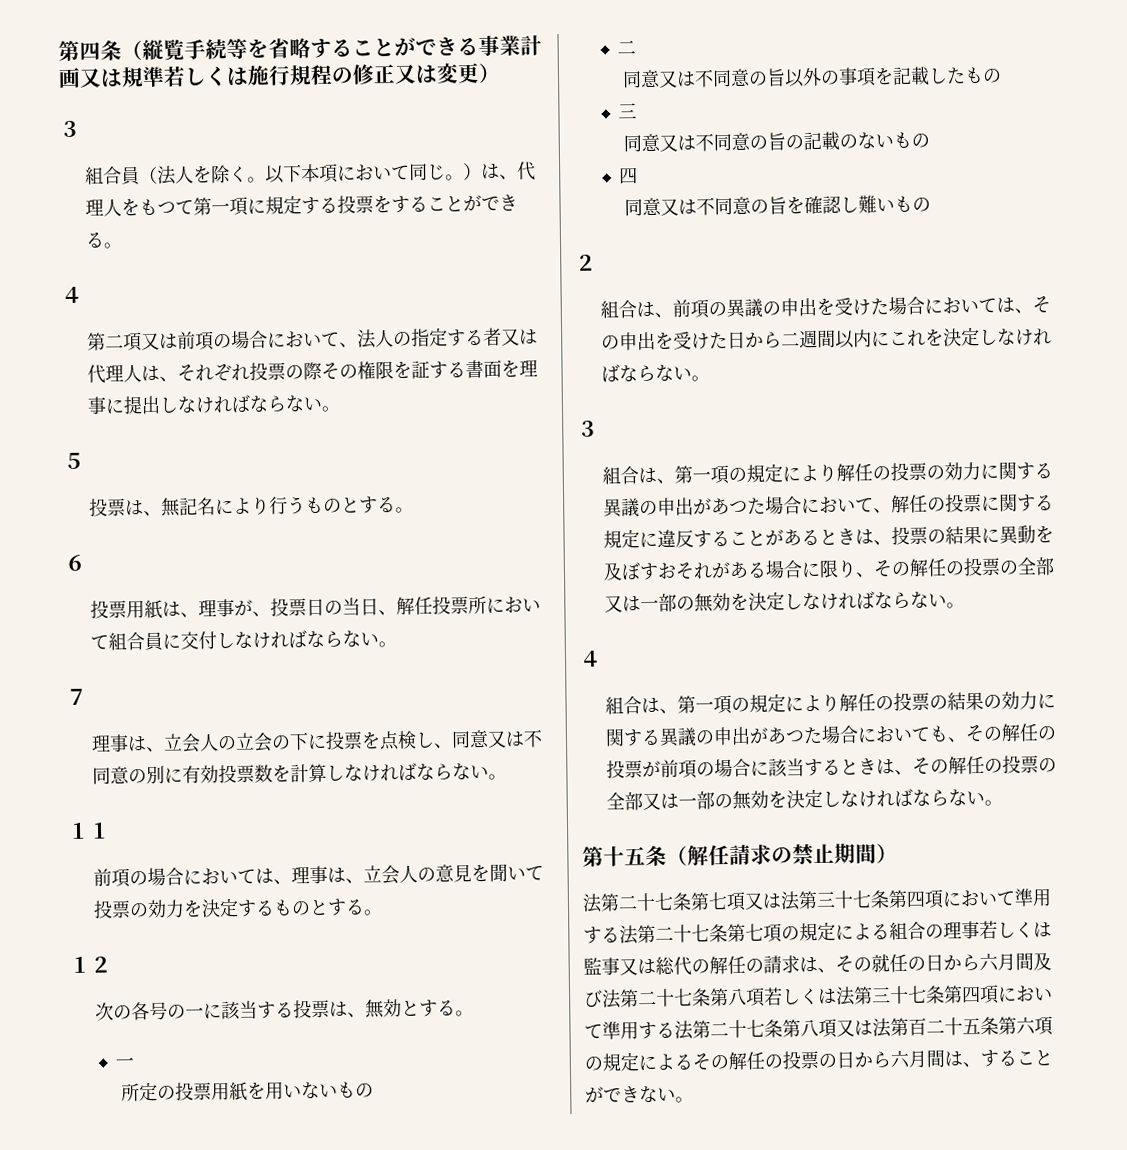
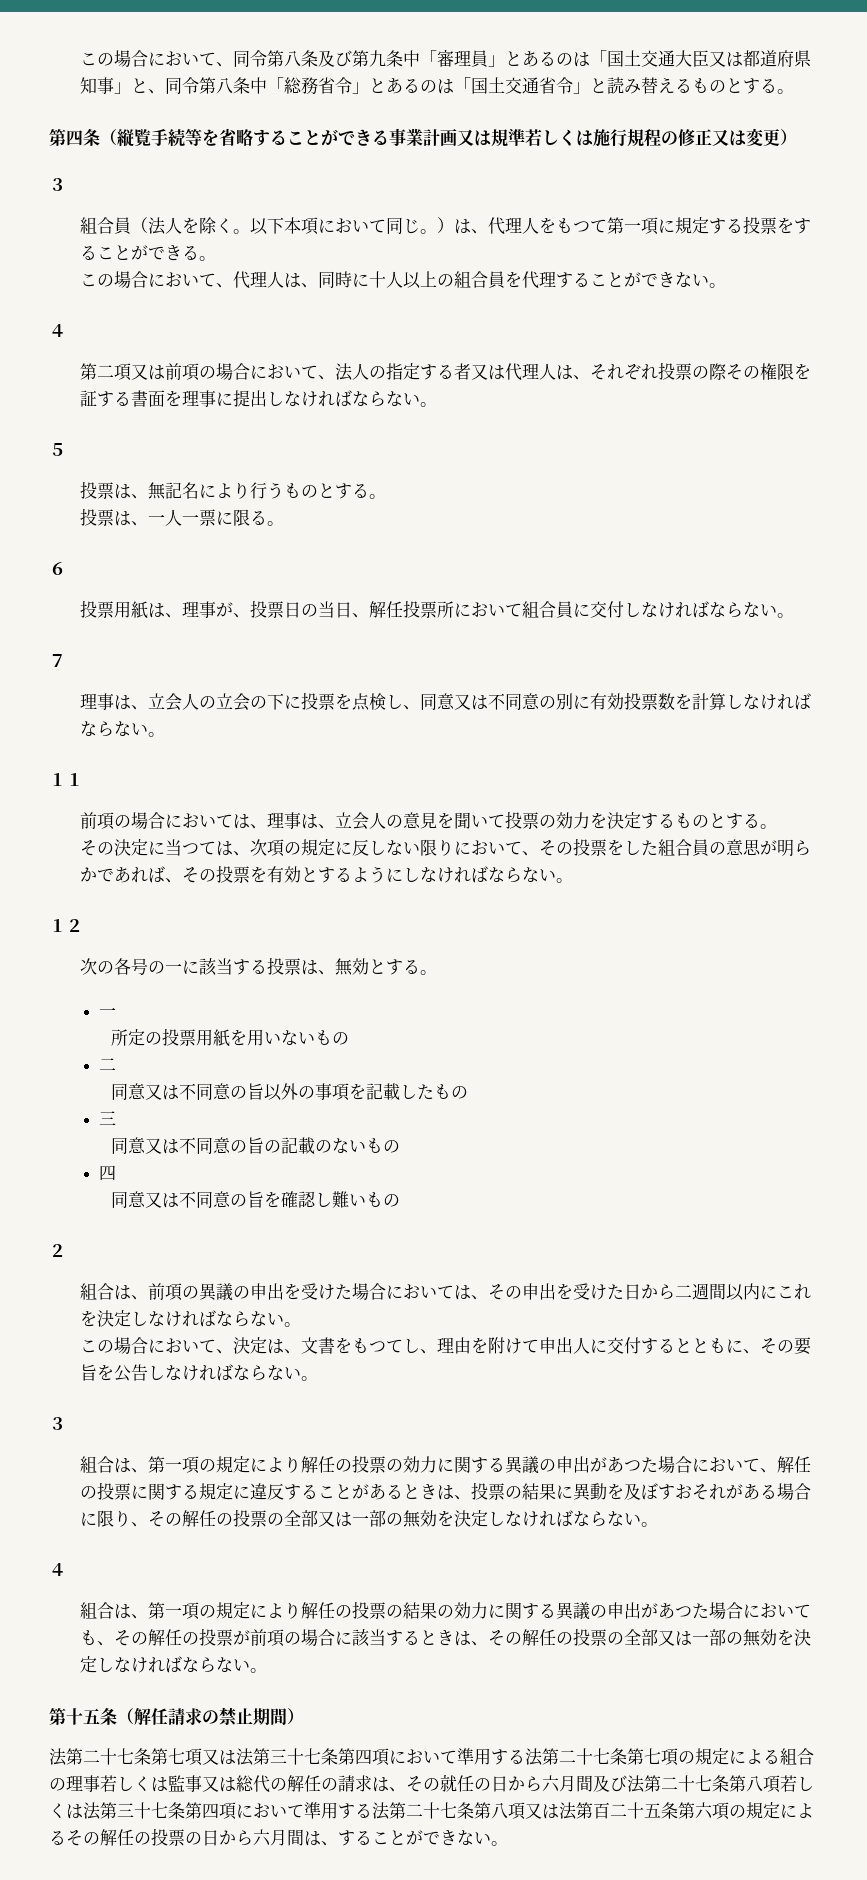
+ この場合において、同令第八条及び第九条中「審理員」とあるのは「国土交通大臣又は都道府県知事」と、同令第八条中「総務省令」とあるのは「国土交通省令」と読み替えるものとする。
+ この場合において、代理人は、同時に十人以上の組合員を代理することができない。
+ 投票は、一人一票に限る。
+ その決定に当つては、次項の規定に反しない限りにおいて、その投票をした組合員の意思が明らかであれば、その投票を有効とするようにしなければならない。
+ この場合において、決定は、文書をもつてし、理由を附けて申出人に交付するとともに、その要旨を公告しなければならない。

